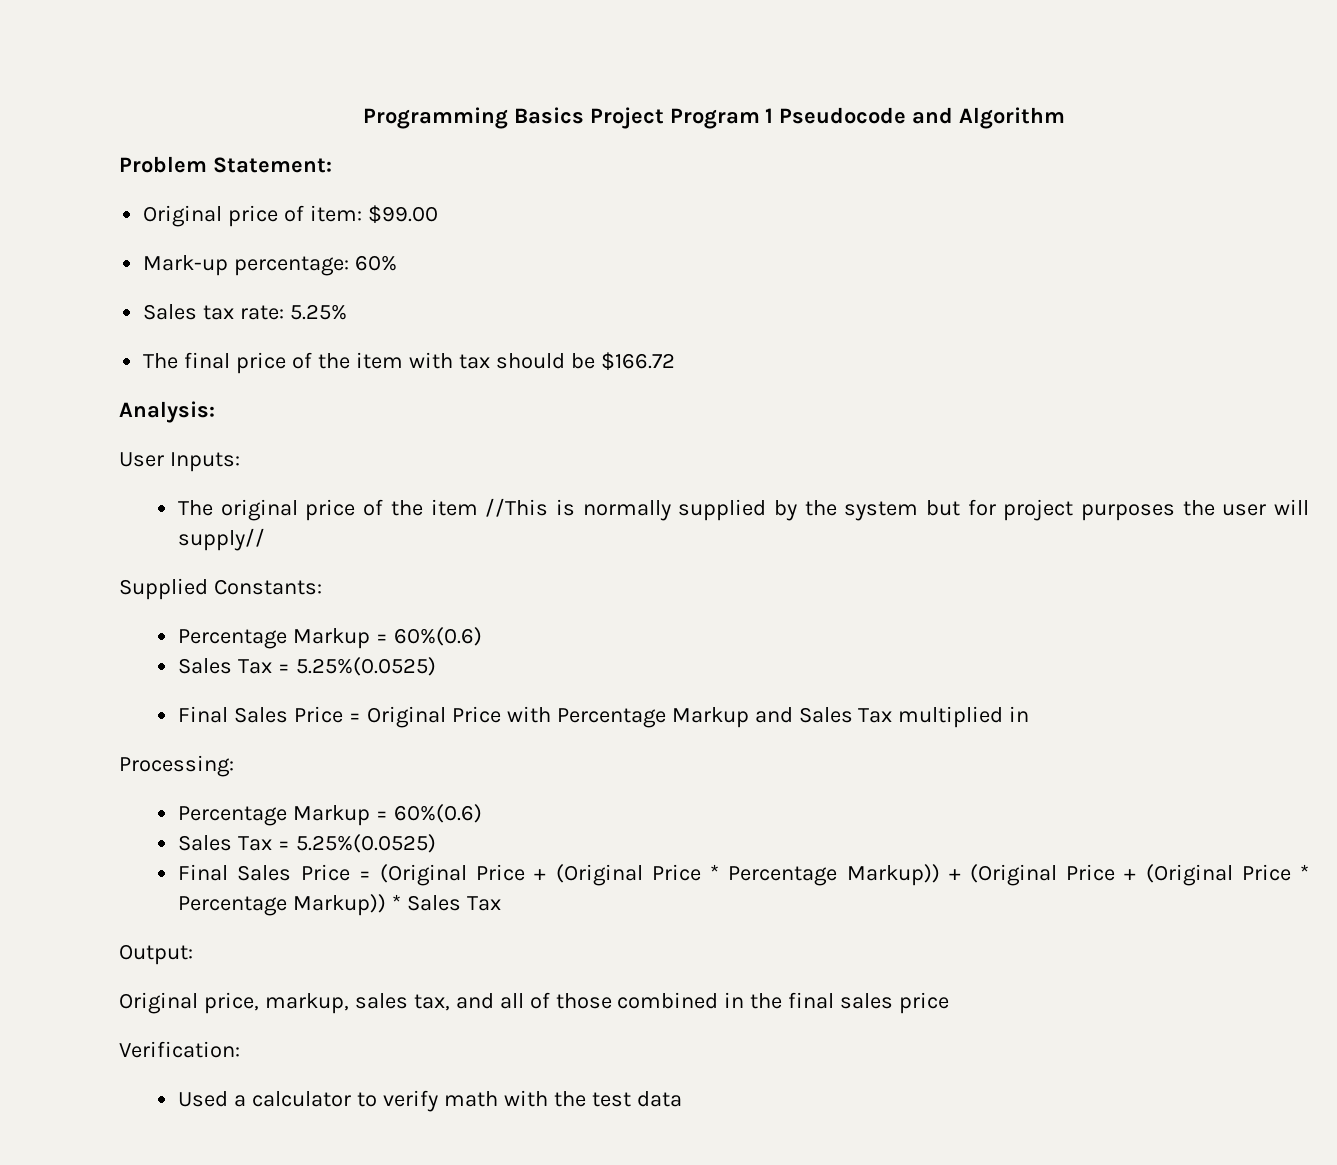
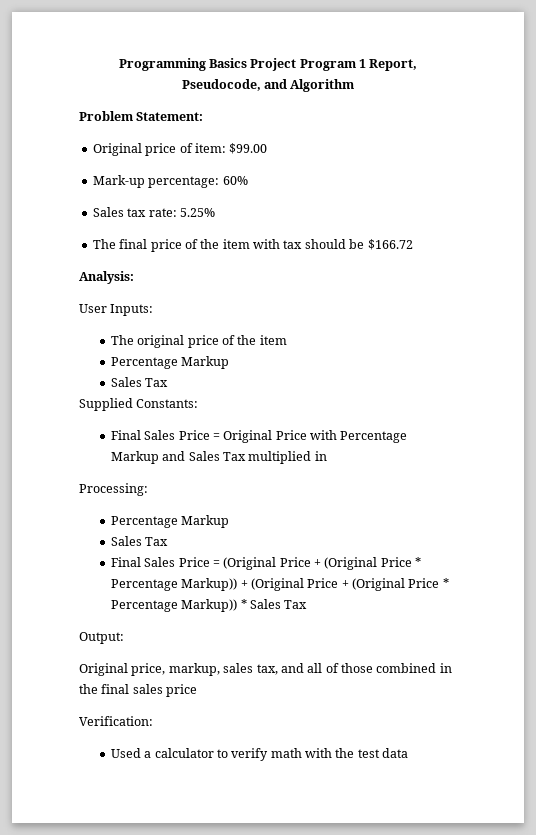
- Programming Basics Project Program 1 Pseudocode and Algorithm
+ Programming Basics Project Program 1 Report, Pseudocode, and Algorithm
- The original price of the item //This is normally supplied by the system but for project purposes the user will supply//
+ The original price of the item
+ Percentage Markup
+ Sales Tax
  Supplied Constants:
- Percentage Markup = 60%(0.6)
- Sales Tax = 5.25%(0.0525)
  Processing:
- Percentage Markup = 60%(0.6)
- Sales Tax = 5.25%(0.0525)
+ Percentage Markup
+ Sales Tax

